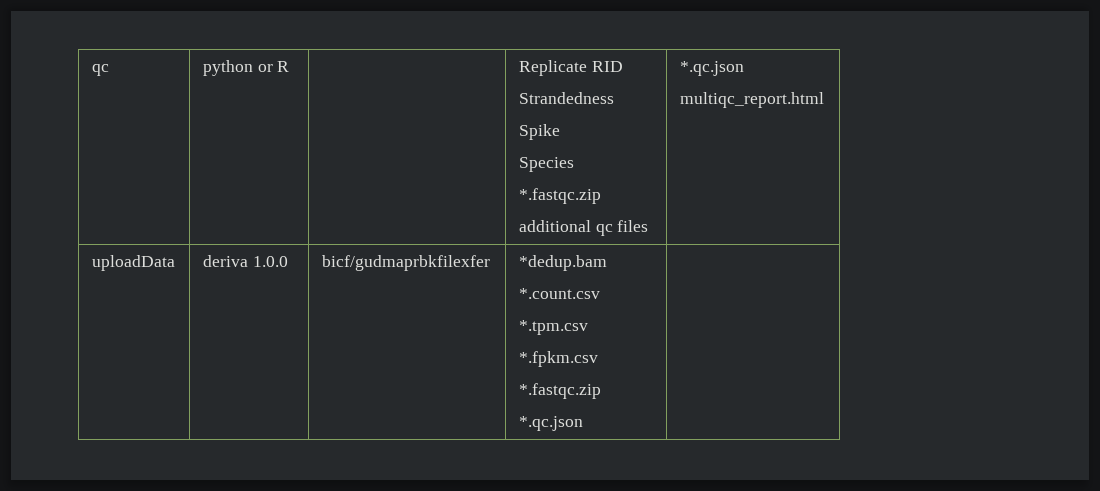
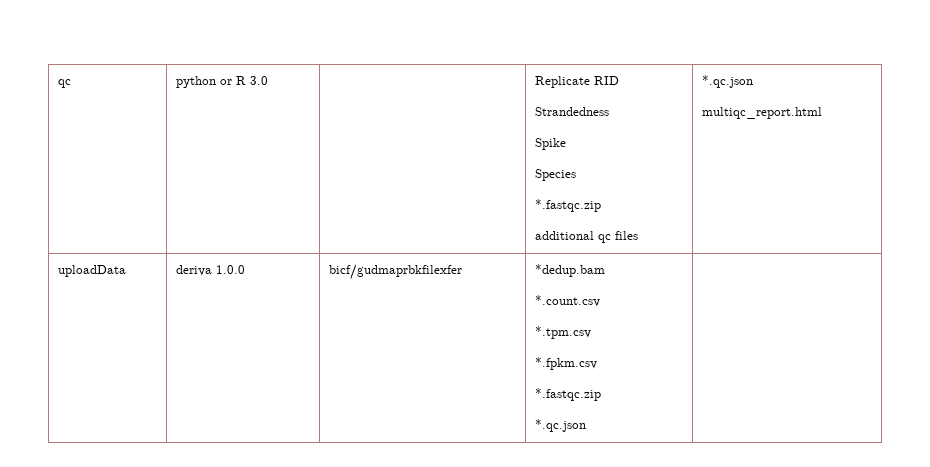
- qc | python or R | | Replicate RID
+ qc | python or R 3.0 | | Replicate RID

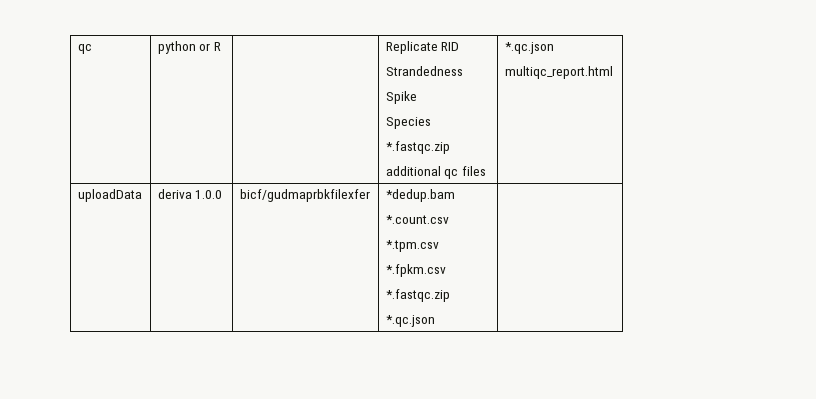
- qc | python or R 3.0 | | Replicate RID
+ qc | python or R | | Replicate RID

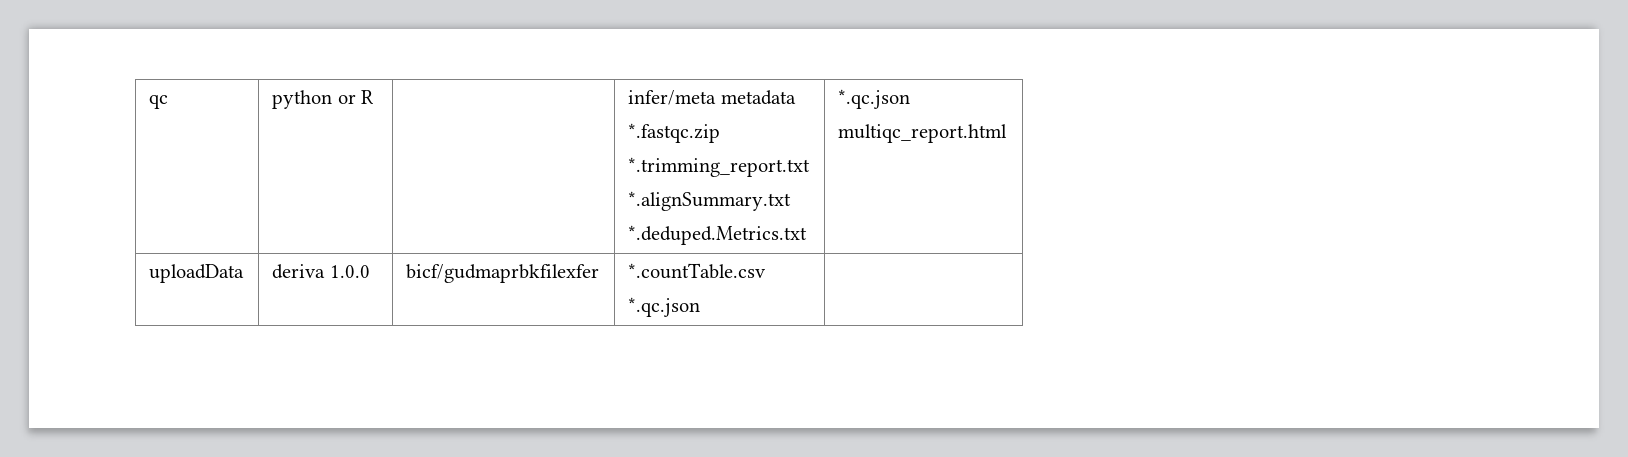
- qc | python or R | | Replicate RID
- Strandedness
- Spike
- Species
+ qc | python or R | | infer/meta metadata
  *.fastqc.zip
- additional qc files | *.qc.json
+ *.trimming_report.txt
+ *.alignSummary.txt
+ *.deduped.Metrics.txt | *.qc.json
- uploadData | deriva 1.0.0 | bicf/gudmaprbkfilexfer | *dedup.bam
- *.count.csv
- *.tpm.csv
- *.fpkm.csv
- *.fastqc.zip
+ uploadData | deriva 1.0.0 | bicf/gudmaprbkfilexfer | *.countTable.csv

